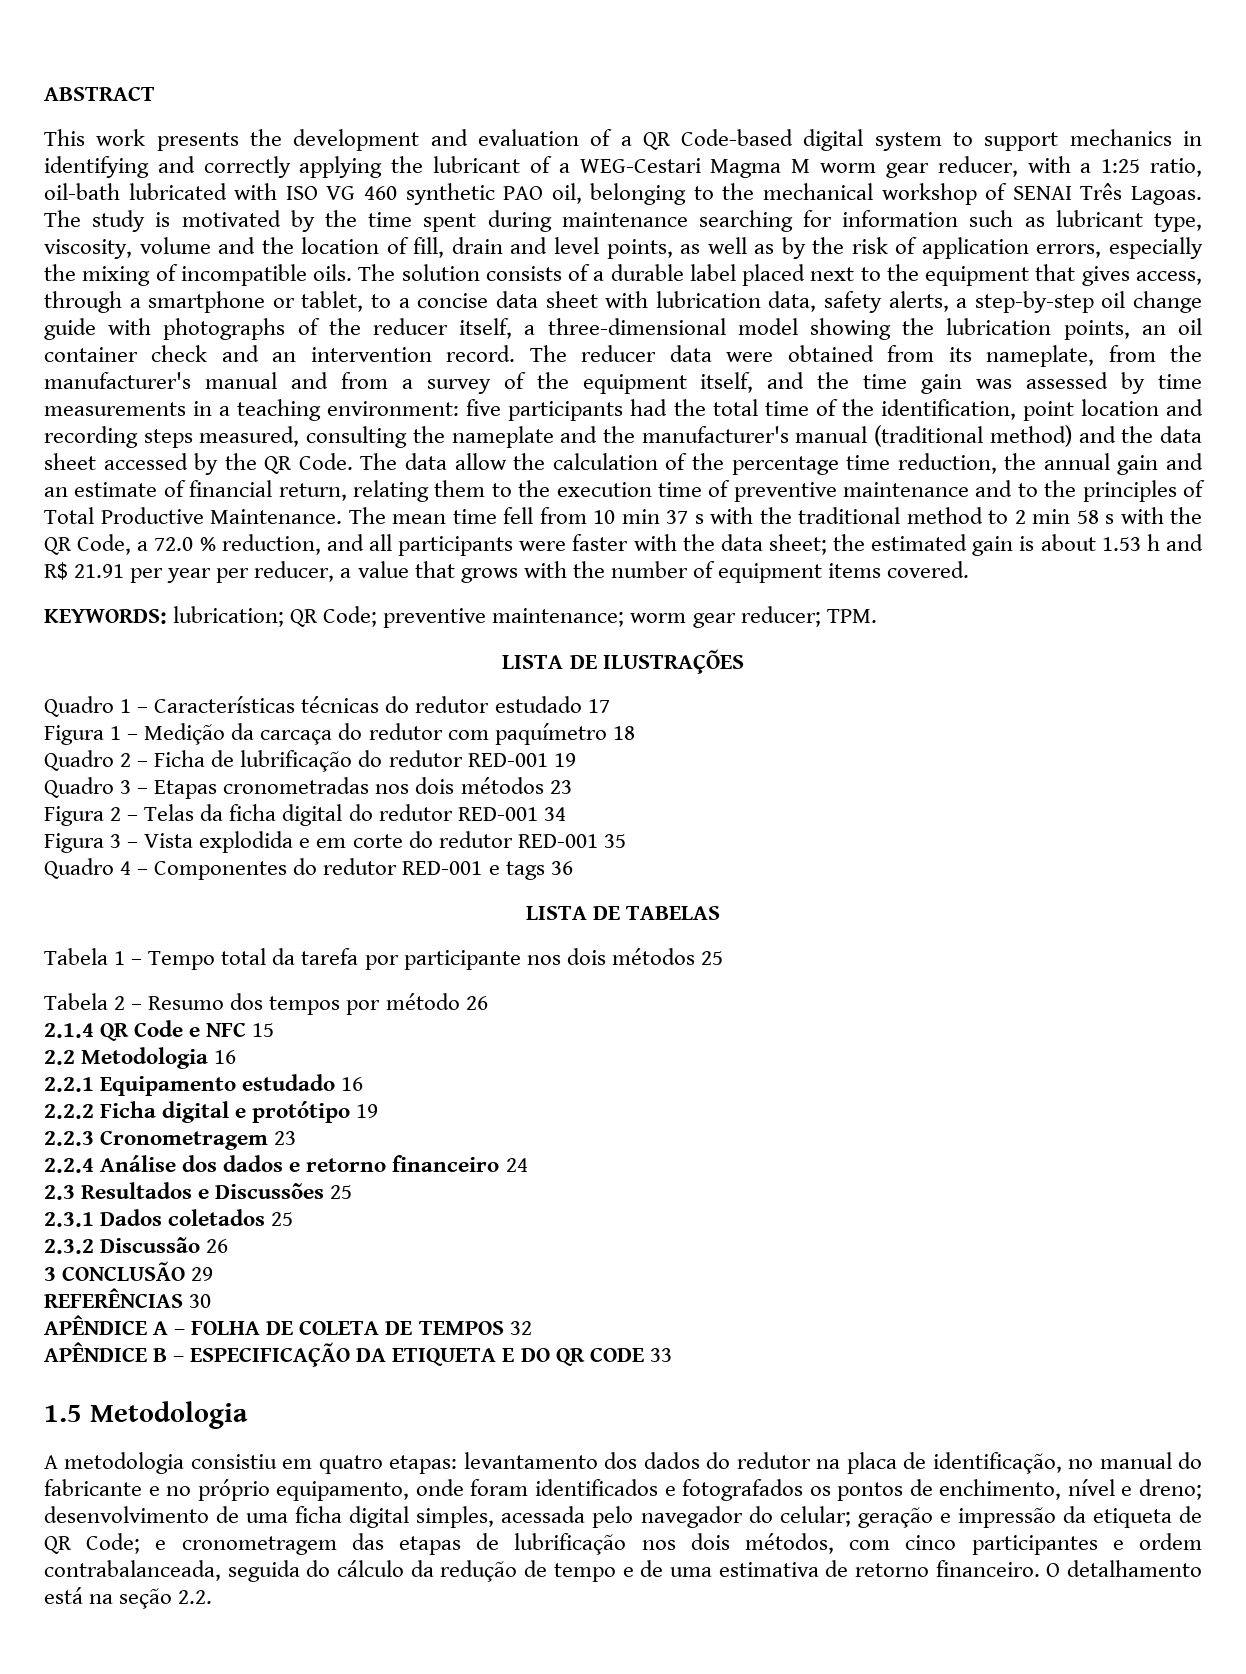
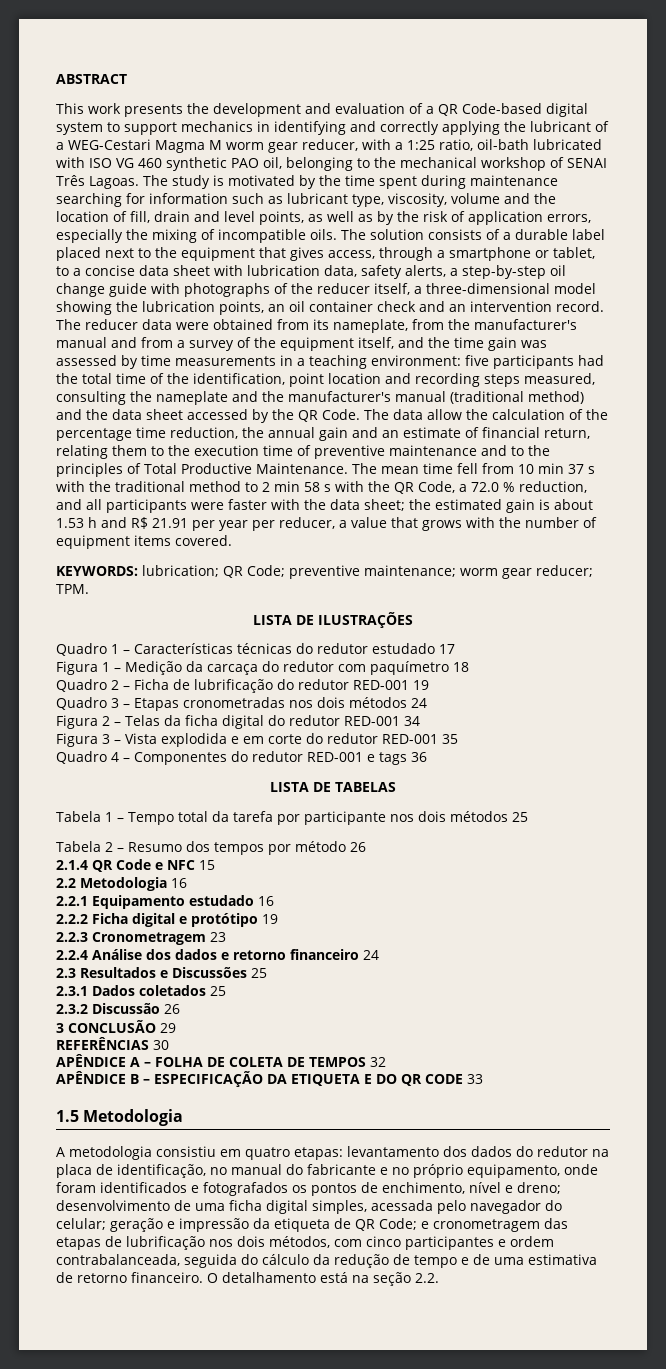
- Quadro 3 – Etapas cronometradas nos dois métodos 23
+ Quadro 3 – Etapas cronometradas nos dois métodos 24

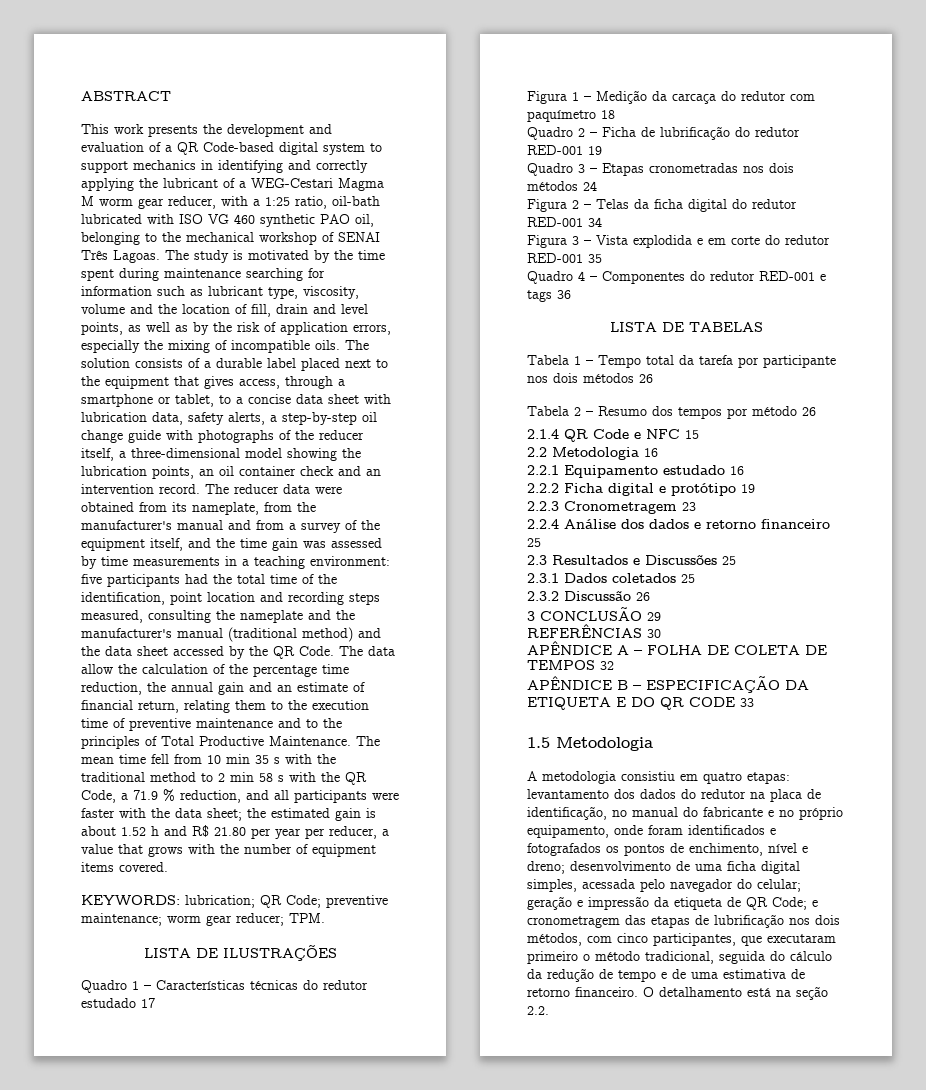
- The mean time fell from 10 min 37 s with the traditional method to 2 min 58 s with the QR Code, a 72.0 % reduction, and all participants were faster with the data sheet; the estimated gain is about 1.53 h and R$ 21.91 per year per reducer, a value that grows with the number of equipment items covered.
+ The mean time fell from 10 min 35 s with the traditional method to 2 min 58 s with the QR Code, a 71.9 % reduction, and all participants were faster with the data sheet; the estimated gain is about 1.52 h and R$ 21.80 per year per reducer, a value that grows with the number of equipment items covered.
- Tabela 1 – Tempo total da tarefa por participante nos dois métodos 25
+ Tabela 1 – Tempo total da tarefa por participante nos dois métodos 26
- 2.2.4 Análise dos dados e retorno financeiro 24
+ 2.2.4 Análise dos dados e retorno financeiro 25
- e cronometragem das etapas de lubrificação nos dois métodos, com cinco participantes e ordem contrabalanceada, seguida do cálculo da redução de tempo e de uma estimativa de retorno financeiro.
+ e cronometragem das etapas de lubrificação nos dois métodos, com cinco participantes, que executaram primeiro o método tradicional, seguida do cálculo da redução de tempo e de uma estimativa de retorno financeiro.

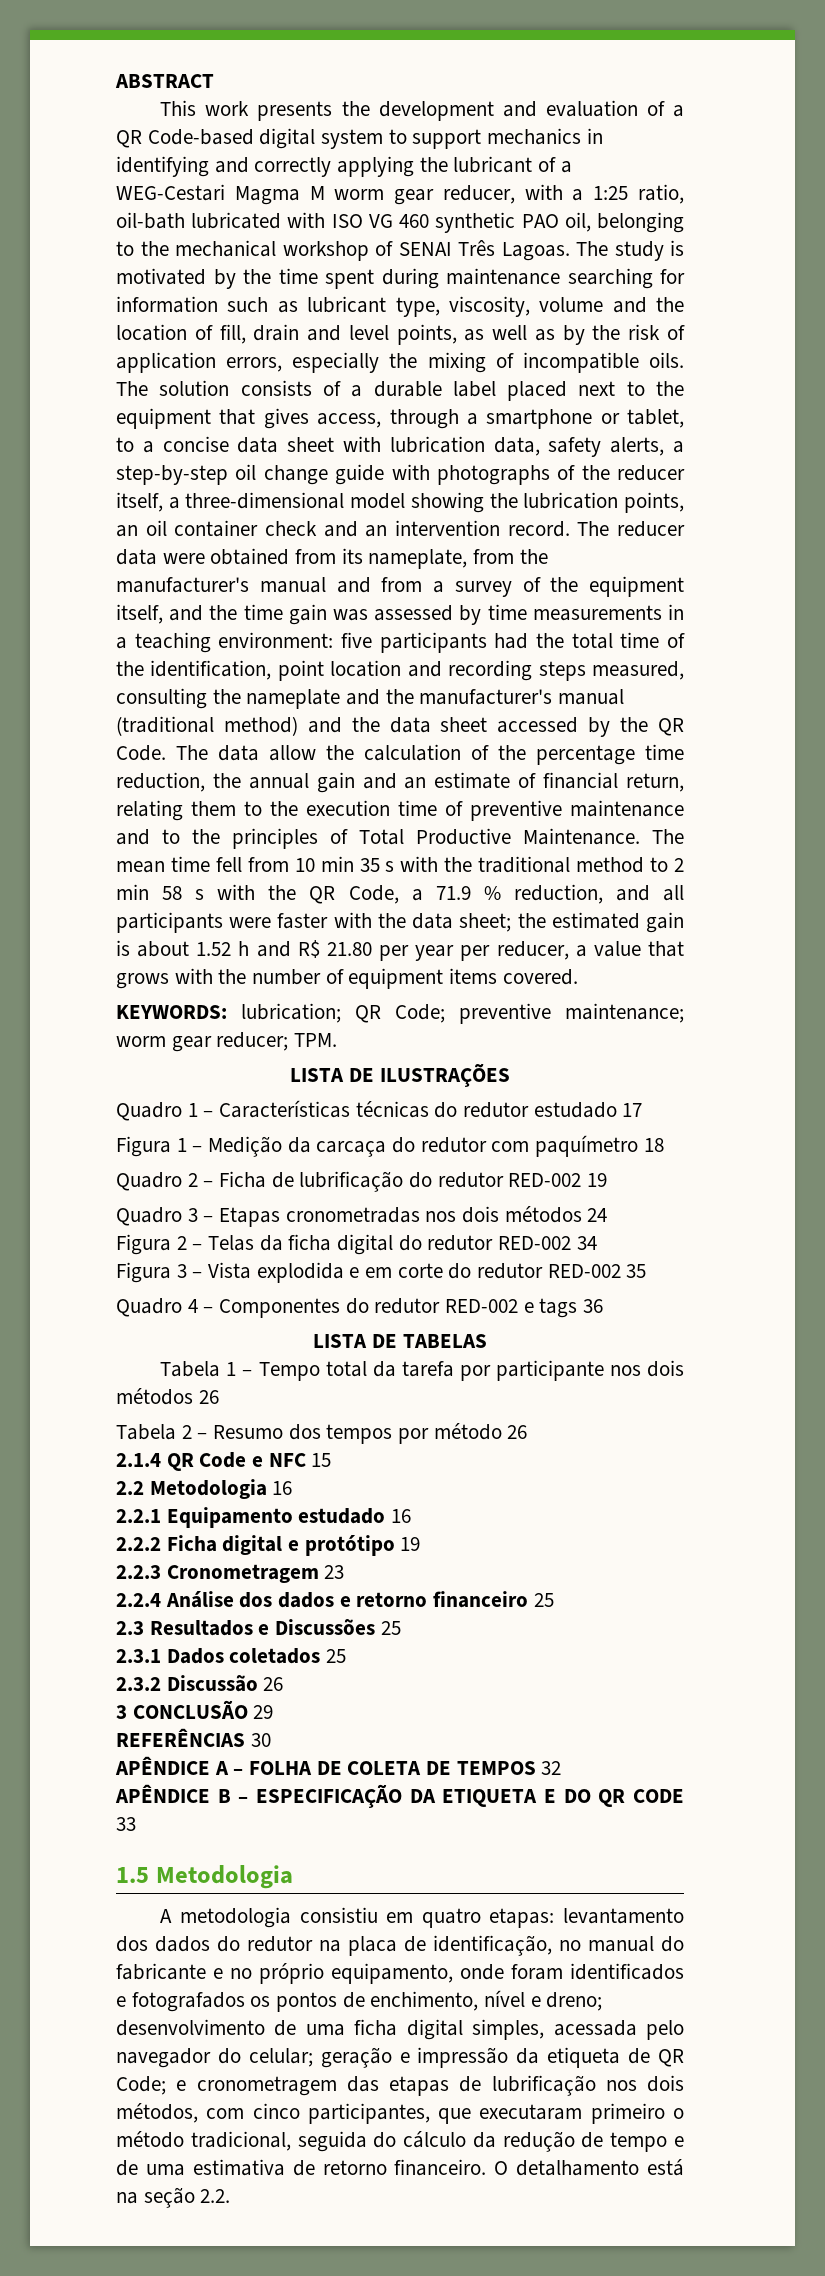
- Quadro 2 – Ficha de lubrificação do redutor RED-001 19
+ Quadro 2 – Ficha de lubrificação do redutor RED-002 19
- Figura 2 – Telas da ficha digital do redutor RED-001 34
+ Figura 2 – Telas da ficha digital do redutor RED-002 34
- Figura 3 – Vista explodida e em corte do redutor RED-001 35
+ Figura 3 – Vista explodida e em corte do redutor RED-002 35
- Quadro 4 – Componentes do redutor RED-001 e tags 36
+ Quadro 4 – Componentes do redutor RED-002 e tags 36

